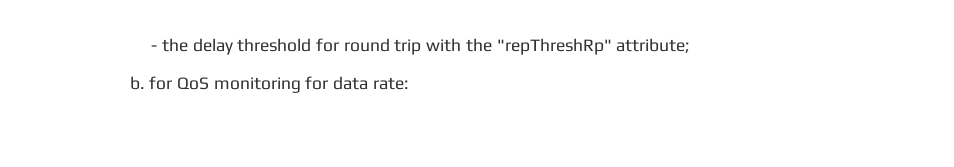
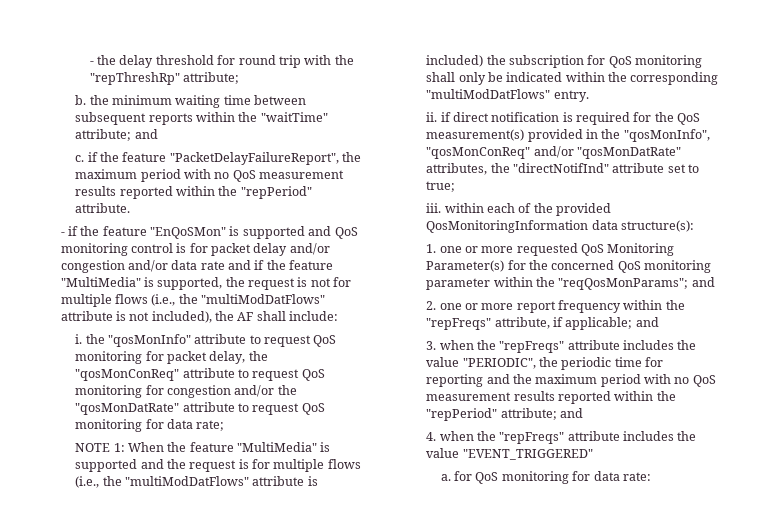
- b. for QoS monitoring for data rate:
+ b. the minimum waiting time between subsequent reports within the "waitTime" attribute; and
+ c. if the feature "PacketDelayFailureReport", the maximum period with no QoS measurement results reported within the "repPeriod" attribute.
+ - if the feature "EnQoSMon" is supported and QoS monitoring control is for packet delay and/or congestion and/or data rate and if the feature "MultiMedia" is supported, the request is not for multiple flows (i.e., the "multiModDatFlows" attribute is not included), the AF shall include:
+ i. the "qosMonInfo" attribute to request QoS monitoring for packet delay, the "qosMonConReq" attribute to request QoS monitoring for congestion and/or the "qosMonDatRate" attribute to request QoS monitoring for data rate;
+ NOTE 1: When the feature "MultiMedia" is supported and the request is for multiple flows (i.e., the "multiModDatFlows" attribute is included) the subscription for QoS monitoring shall only be indicated within the corresponding "multiModDatFlows" entry.
+ ii. if direct notification is required for the QoS measurement(s) provided in the "qosMonInfo", "qosMonConReq" and/or "qosMonDatRate" attributes, the "directNotifInd" attribute set to true;
+ iii. within each of the provided QosMonitoringInformation data structure(s):
+ 1. one or more requested QoS Monitoring Parameter(s) for the concerned QoS monitoring parameter within the "reqQosMonParams"; and
+ 2. one or more report frequency within the "repFreqs" attribute, if applicable; and
+ 3. when the "repFreqs" attribute includes the value "PERIODIC", the periodic time for reporting and the maximum period with no QoS measurement results reported within the "repPeriod" attribute; and
+ 4. when the "repFreqs" attribute includes the value "EVENT_TRIGGERED"
+ a. for QoS monitoring for data rate:

